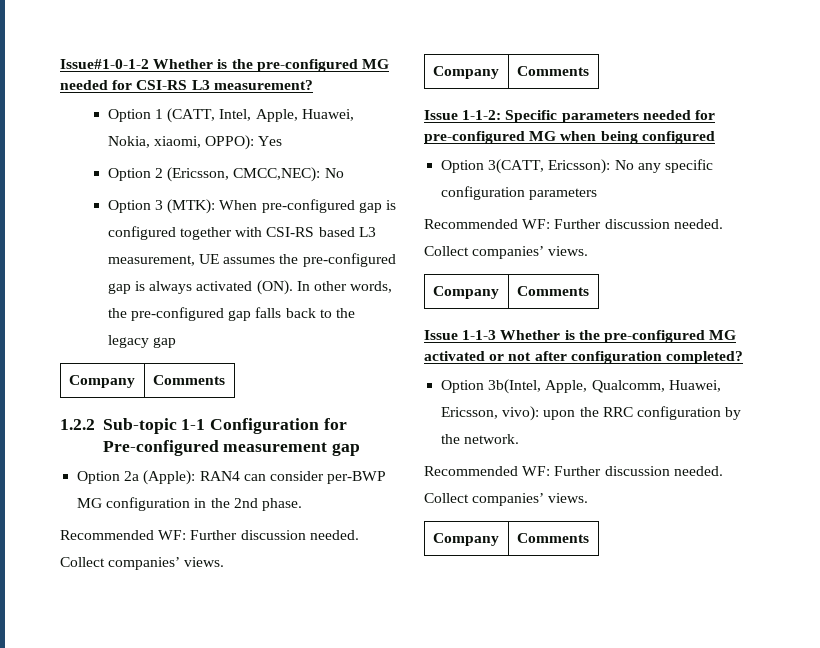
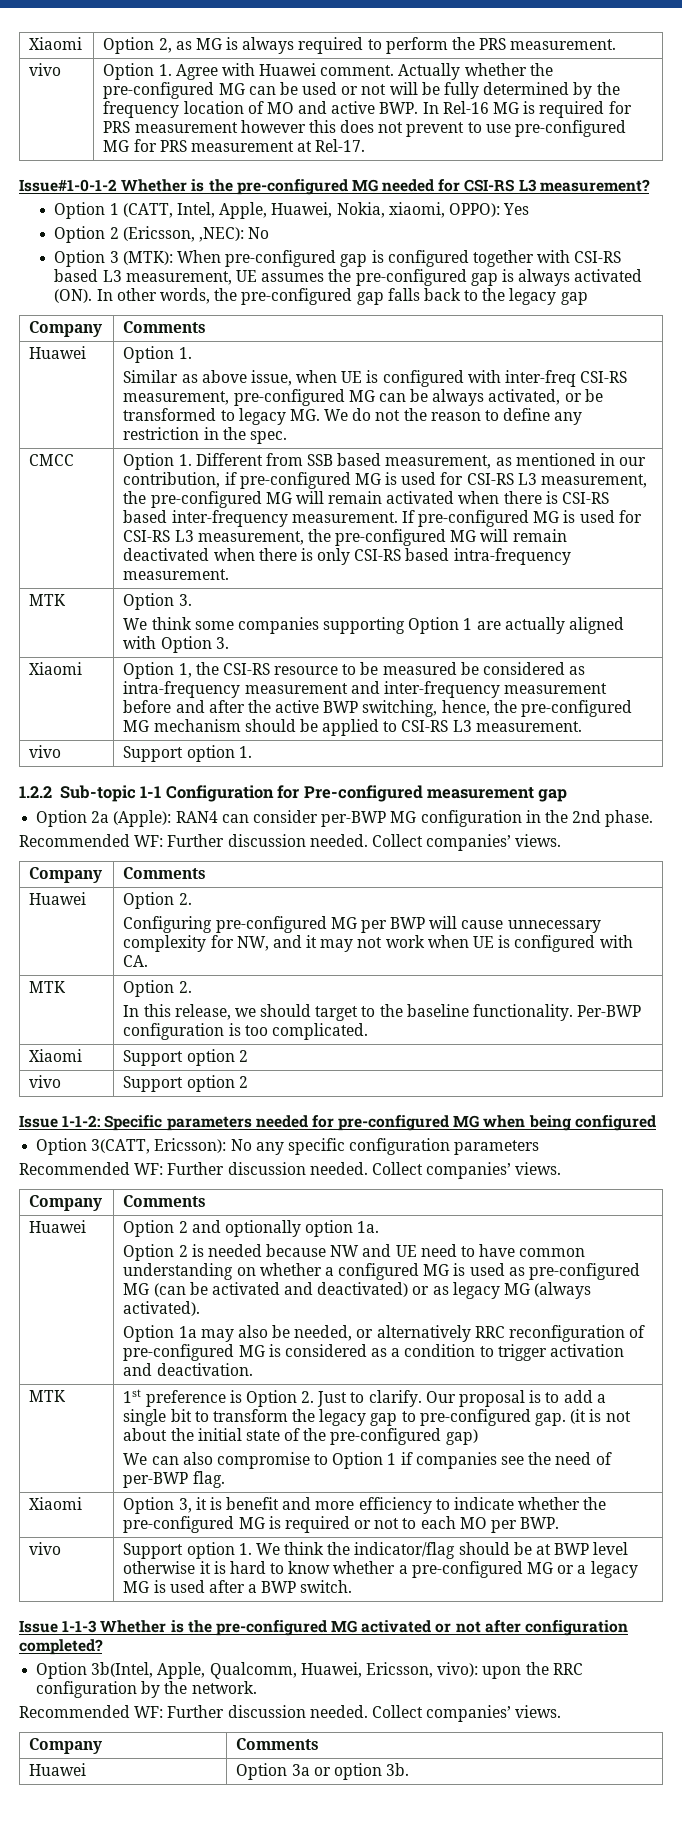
+ Xiaomi | Option 2, as MG is always required to perform the PRS measurement.
+ vivo | Option 1. Agree with Huawei comment. Actually whether the pre-configured MG can be used or not will be fully determined by the frequency location of MO and active BWP. In Rel-16 MG is required for PRS measurement however this does not prevent to use pre-configured MG for PRS measurement at Rel-17.
- Option 2 (Ericsson, CMCC,NEC): No
+ Option 2 (Ericsson, ,NEC): No
+ Huawei | Option 1.
+ Similar as above issue, when UE is configured with inter-freq CSI-RS measurement, pre-configured MG can be always activated, or be transformed to legacy MG. We do not the reason to define any restriction in the spec.
+ CMCC | Option 1. Different from SSB based measurement, as mentioned in our contribution, if pre-configured MG is used for CSI-RS L3 measurement, the pre-configured MG will remain activated when there is CSI-RS based inter-frequency measurement. If pre-configured MG is used for CSI-RS L3 measurement, the pre-configured MG will remain deactivated when there is only CSI-RS based intra-frequency measurement.
+ MTK | Option 3.
+ We think some companies supporting Option 1 are actually aligned with Option 3.
+ Xiaomi | Option 1, the CSI-RS resource to be measured be considered as intra-frequency measurement and inter-frequency measurement before and after the active BWP switching, hence, the pre-configured MG mechanism should be applied to CSI-RS L3 measurement.
+ vivo | Support option 1.
+ Huawei | Option 2.
+ Configuring pre-configured MG per BWP will cause unnecessary complexity for NW, and it may not work when UE is configured with CA.
+ MTK | Option 2.
+ In this release, we should target to the baseline functionality. Per-BWP configuration is too complicated.
+ Xiaomi | Support option 2
+ vivo | Support option 2
+ Huawei | Option 2 and optionally option 1a.
+ Option 2 is needed because NW and UE need to have common understanding on whether a configured MG is used as pre-configured MG (can be activated and deactivated) or as legacy MG (always activated).
+ Option 1a may also be needed, or alternatively RRC reconfiguration of pre-configured MG is considered as a condition to trigger activation and deactivation.
+ MTK | 1st preference is Option 2. Just to clarify. Our proposal is to add a single bit to transform the legacy gap to pre-configured gap. (it is not about the initial state of the pre-configured gap)
+ We can also compromise to Option 1 if companies see the need of per-BWP flag.
+ Xiaomi | Option 3, it is benefit and more efficiency to indicate whether the pre-configured MG is required or not to each MO per BWP.
+ vivo | Support option 1. We think the indicator/flag should be at BWP level otherwise it is hard to know whether a pre-configured MG or a legacy MG is used after a BWP switch.
+ Huawei | Option 3a or option 3b.

